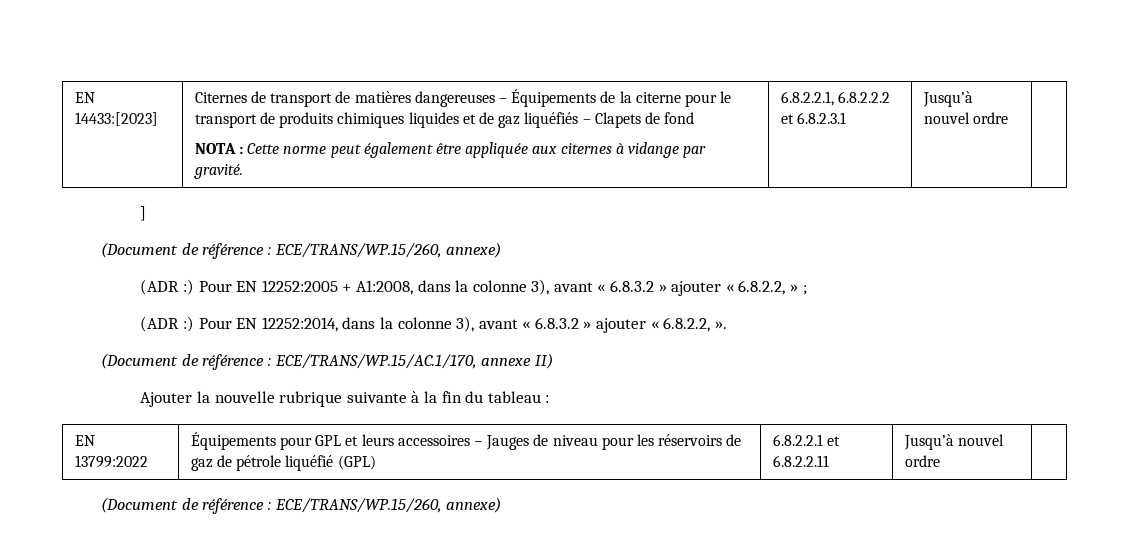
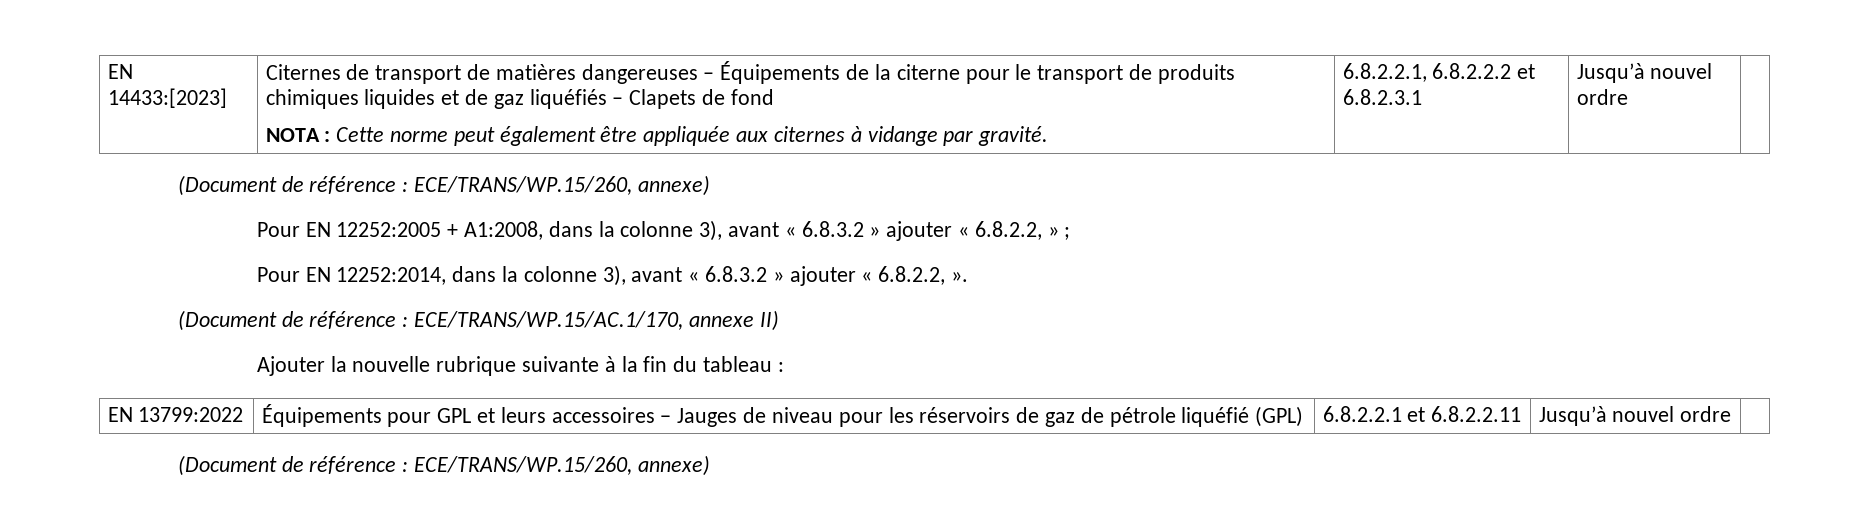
- ]
- (ADR :) Pour EN 12252:2005 + A1:2008, dans la colonne 3), avant « 6.8.3.2 » ajouter « 6.8.2.2, » ;
+ Pour EN 12252:2005 + A1:2008, dans la colonne 3), avant « 6.8.3.2 » ajouter « 6.8.2.2, » ;
- (ADR :) Pour EN 12252:2014, dans la colonne 3), avant « 6.8.3.2 » ajouter « 6.8.2.2, ».
+ Pour EN 12252:2014, dans la colonne 3), avant « 6.8.3.2 » ajouter « 6.8.2.2, ».

